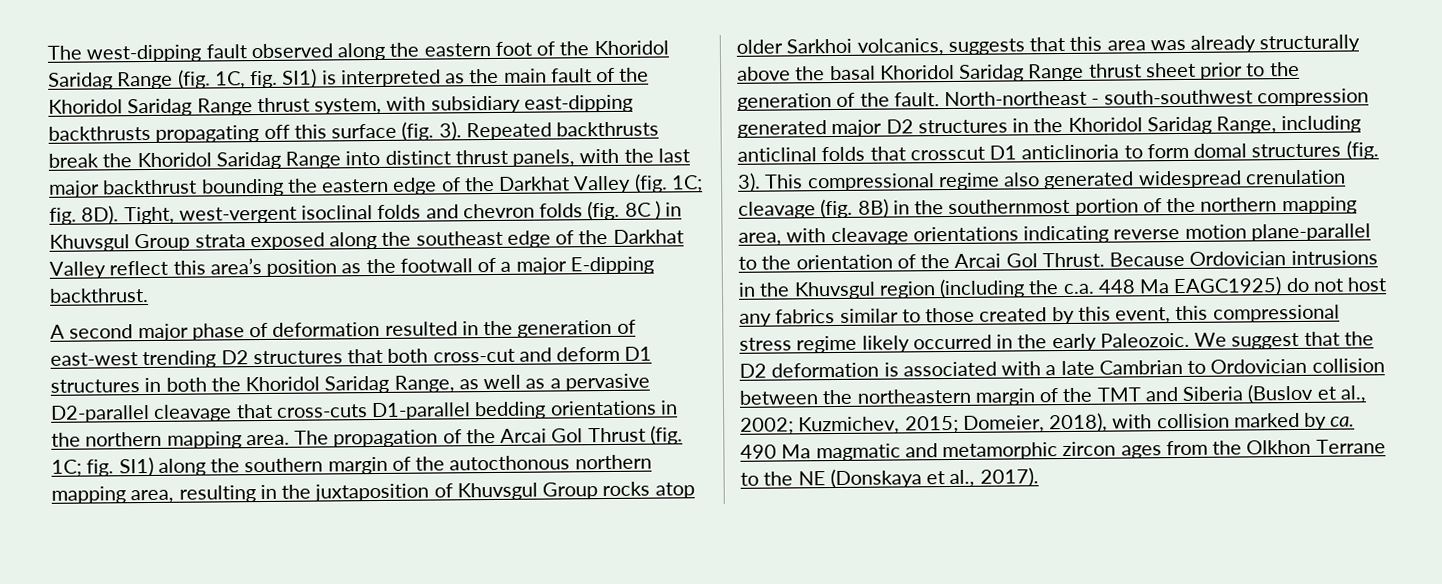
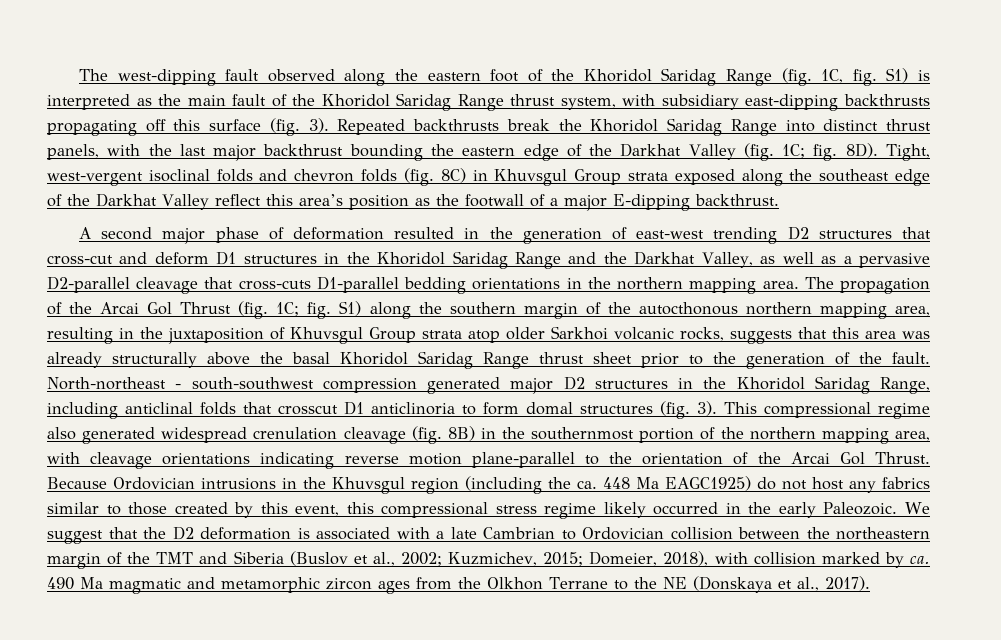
- The west-dipping fault observed along the eastern foot of the Khoridol Saridag Range (fig. 1C, fig. SI1) is interpreted as the main fault of the Khoridol Saridag Range thrust system, with subsidiary east-dipping backthrusts propagating off this surface (fig. 3).
+ The west-dipping fault observed along the eastern foot of the Khoridol Saridag Range (fig. 1C, fig. S1) is interpreted as the main fault of the Khoridol Saridag Range thrust system, with subsidiary east-dipping backthrusts propagating off this surface (fig. 3).
- Tight, west-vergent isoclinal folds and chevron folds (fig. 8C ) in Khuvsgul Group strata exposed along the southeast edge of the Darkhat Valley reflect this area’s position as the footwall of a major E-dipping backthrust.
+ Tight, west-vergent isoclinal folds and chevron folds (fig. 8C) in Khuvsgul Group strata exposed along the southeast edge of the Darkhat Valley reflect this area’s position as the footwall of a major E-dipping backthrust.
- A second major phase of deformation resulted in the generation of east-west trending D2 structures that both cross-cut and deform D1 structures in both the Khoridol Saridag Range, as well as a pervasive D2-parallel cleavage that cross-cuts D1-parallel bedding orientations in the northern mapping area.
+ A second major phase of deformation resulted in the generation of east-west trending D2 structures that cross-cut and deform D1 structures in the Khoridol Saridag Range and the Darkhat Valley, as well as a pervasive D2-parallel cleavage that cross-cuts D1-parallel bedding orientations in the northern mapping area.
- The propagation of the Arcai Gol Thrust (fig. 1C; fig. SI1) along the southern margin of the autocthonous northern mapping area, resulting in the juxtaposition of Khuvsgul Group rocks atop older Sarkhoi volcanics, suggests that this area was already structurally above the basal Khoridol Saridag Range thrust sheet prior to the generation of the fault.
+ The propagation of the Arcai Gol Thrust (fig. 1C; fig. S1) along the southern margin of the autocthonous northern mapping area, resulting in the juxtaposition of Khuvsgul Group strata atop older Sarkhoi volcanic rocks, suggests that this area was already structurally above the basal Khoridol Saridag Range thrust sheet prior to the generation of the fault.
- Because Ordovician intrusions in the Khuvsgul region (including the c.a. 448 Ma EAGC1925) do not host any fabrics similar to those created by this event, this compressional stress regime likely occurred in the early Paleozoic.
+ Because Ordovician intrusions in the Khuvsgul region (including the ca. 448 Ma EAGC1925) do not host any fabrics similar to those created by this event, this compressional stress regime likely occurred in the early Paleozoic.

